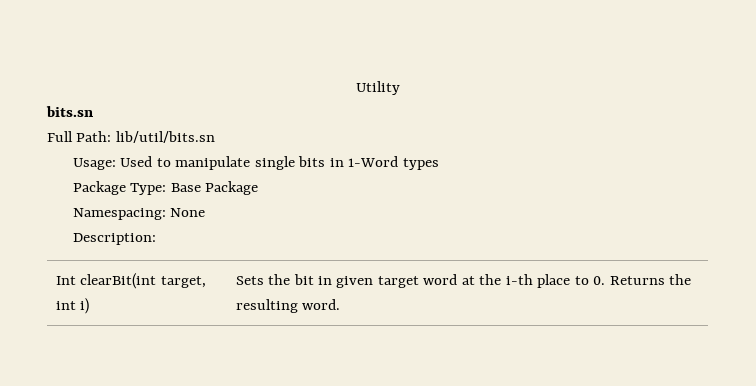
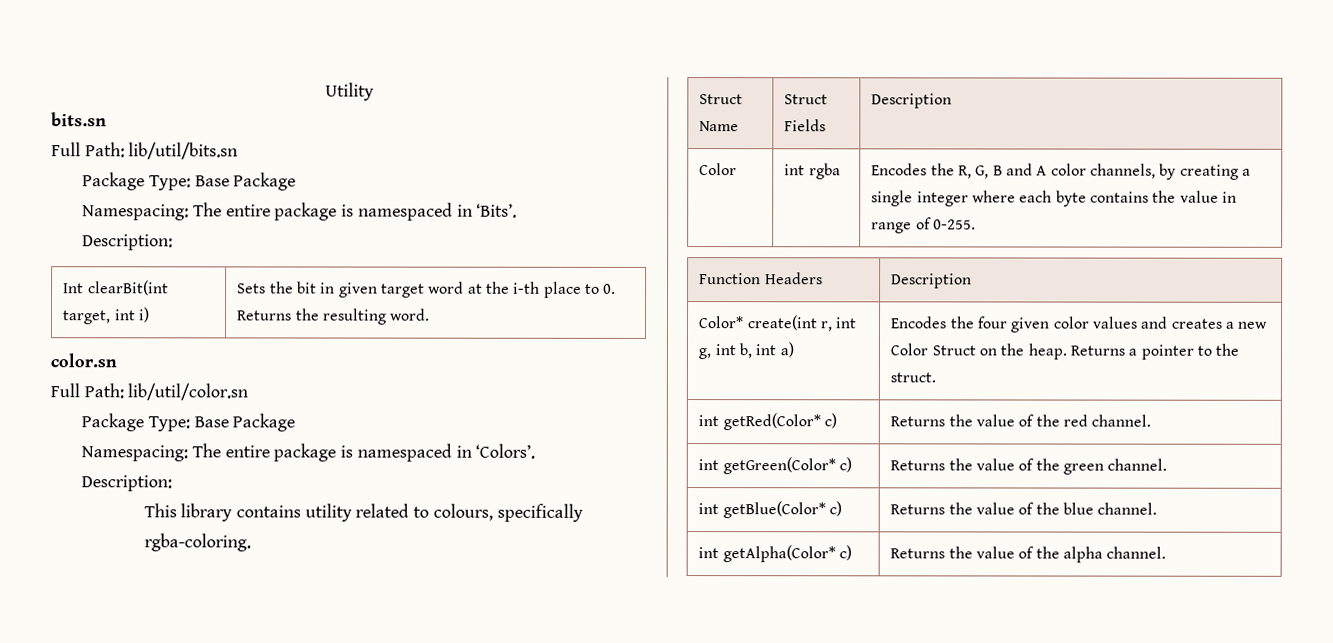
  Full Path: lib/util/bits.sn
- Usage: Used to manipulate single bits in 1-Word types
  Package Type: Base Package
- Namespacing: None
+ Namespacing: The entire package is namespaced in ‘Bits’.
+ color.sn
+ Full Path: lib/util/color.sn
+ Package Type: Base Package
+ Namespacing: The entire package is namespaced in ‘Colors’.
+ Description:
+ This library contains utility related to colours, specifically rgba-coloring.
+ Struct Name | Struct Fields | Description
+ Color | int rgba | Encodes the R, G, B and A color channels, by creating a single integer where each byte contains the value in range of 0-255.
+ Function Headers | Description
+ Color* create(int r, int g, int b, int a) | Encodes the four given color values and creates a new Color Struct on the heap. Returns a pointer to the struct.
+ int getRed(Color* c) | Returns the value of the red channel.
+ int getGreen(Color* c) | Returns the value of the green channel.
+ int getBlue(Color* c) | Returns the value of the blue channel.
+ int getAlpha(Color* c) | Returns the value of the alpha channel.

